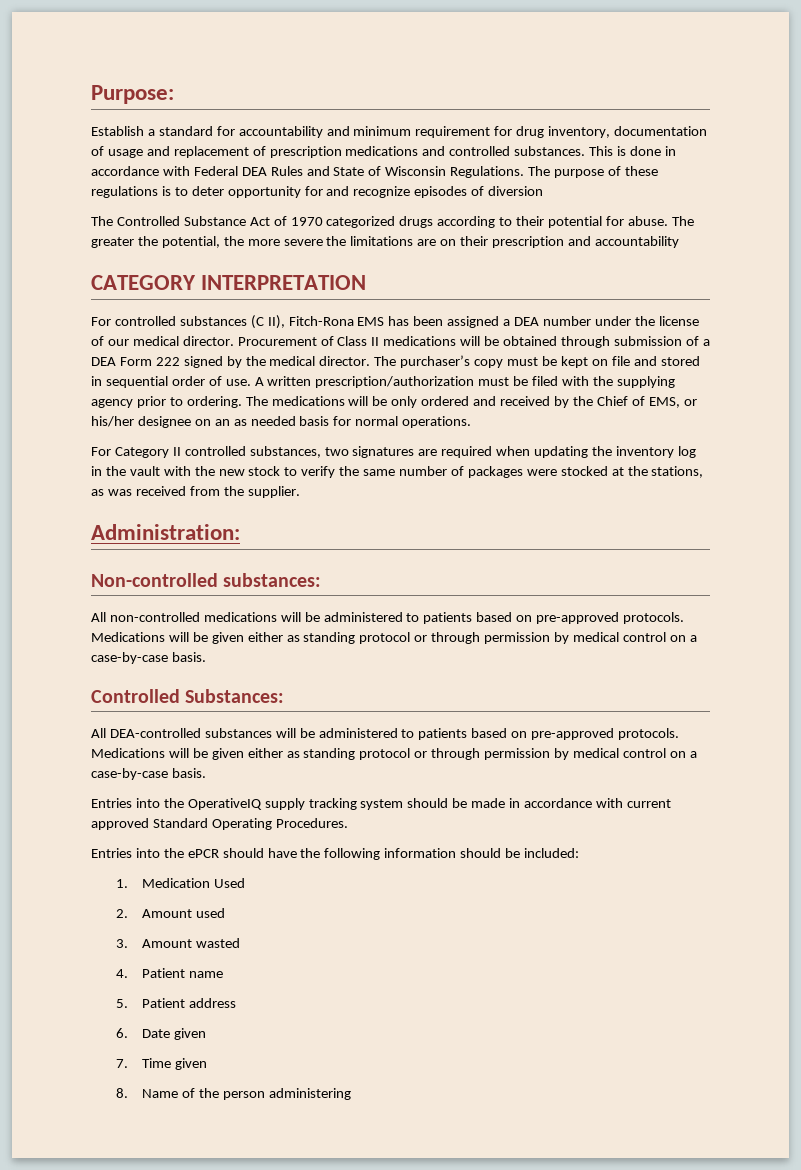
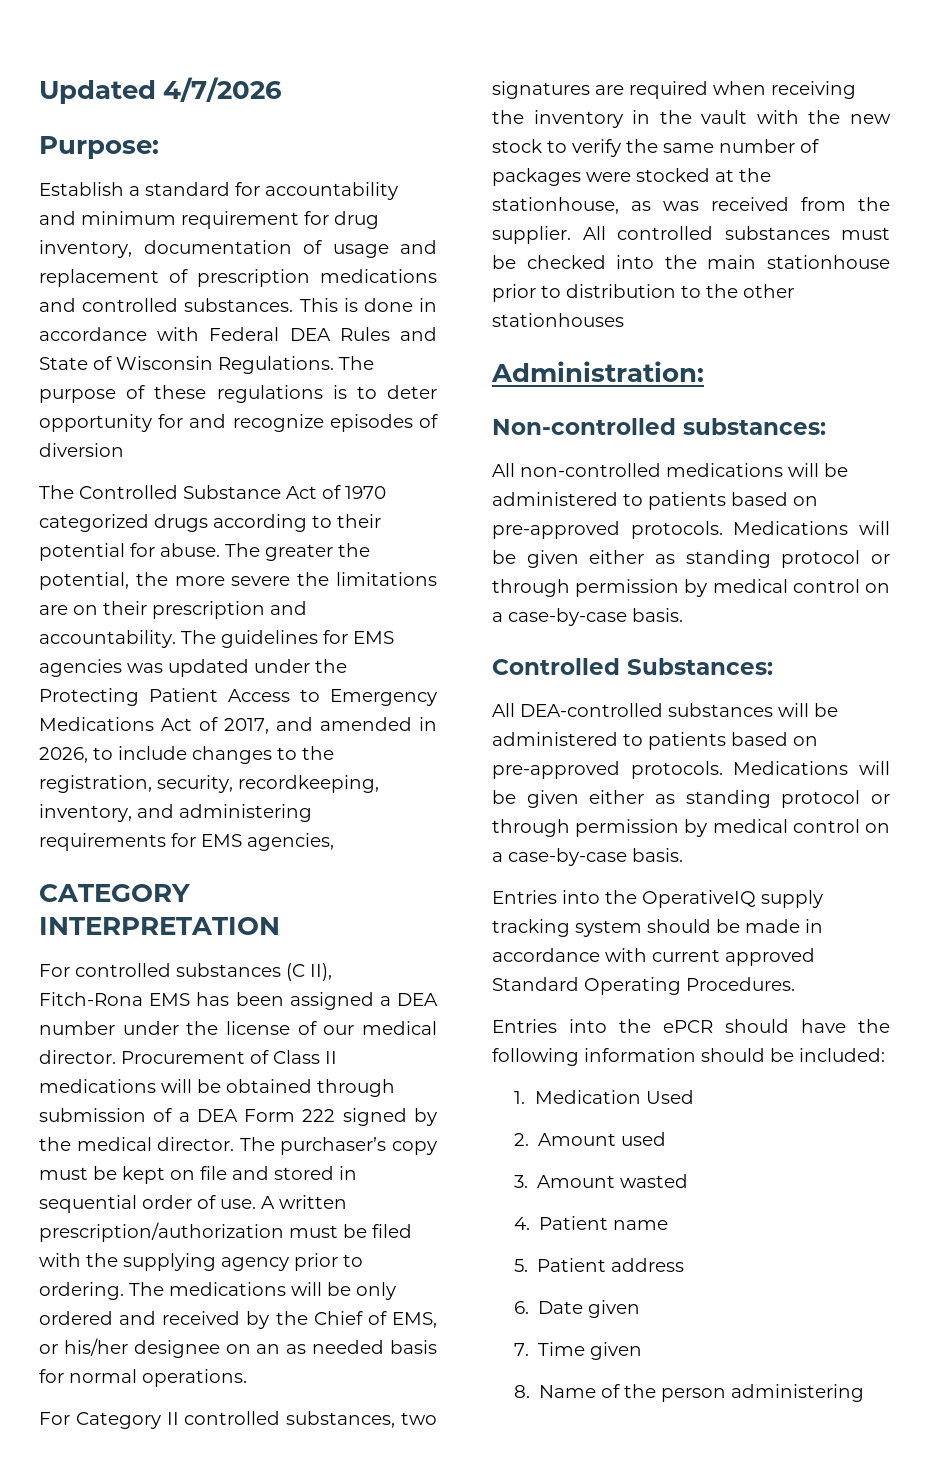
+ Updated 4/7/2026
- The greater the potential, the more severe the limitations are on their prescription and accountability
+ The greater the potential, the more severe the limitations are on their prescription and accountability. The guidelines for EMS agencies was updated under the Protecting Patient Access to Emergency Medications Act of 2017, and amended in 2026, to include changes to the registration, security, recordkeeping, inventory, and administering requirements for EMS agencies,
- For Category II controlled substances, two signatures are required when updating the inventory log in the vault with the new stock to verify the same number of packages were stocked at the stations, as was received from the supplier.
+ For Category II controlled substances, two signatures are required when receiving the inventory in the vault with the new stock to verify the same number of packages were stocked at the stationhouse, as was received from the supplier. All controlled substances must be checked into the main stationhouse prior to distribution to the other stationhouses

